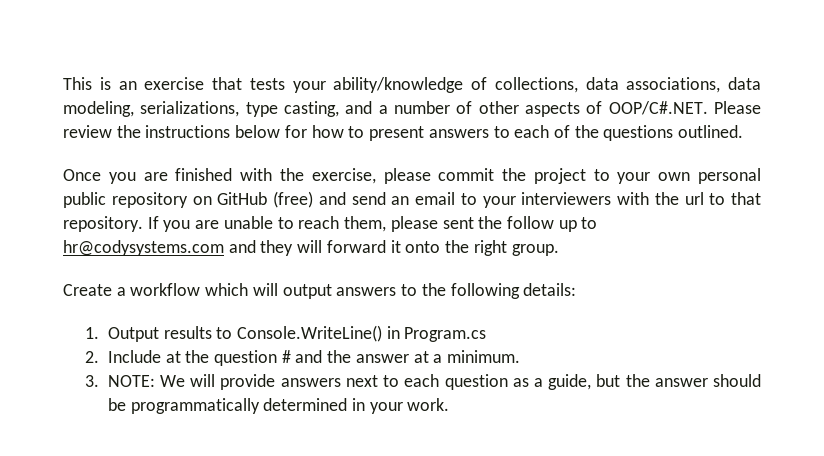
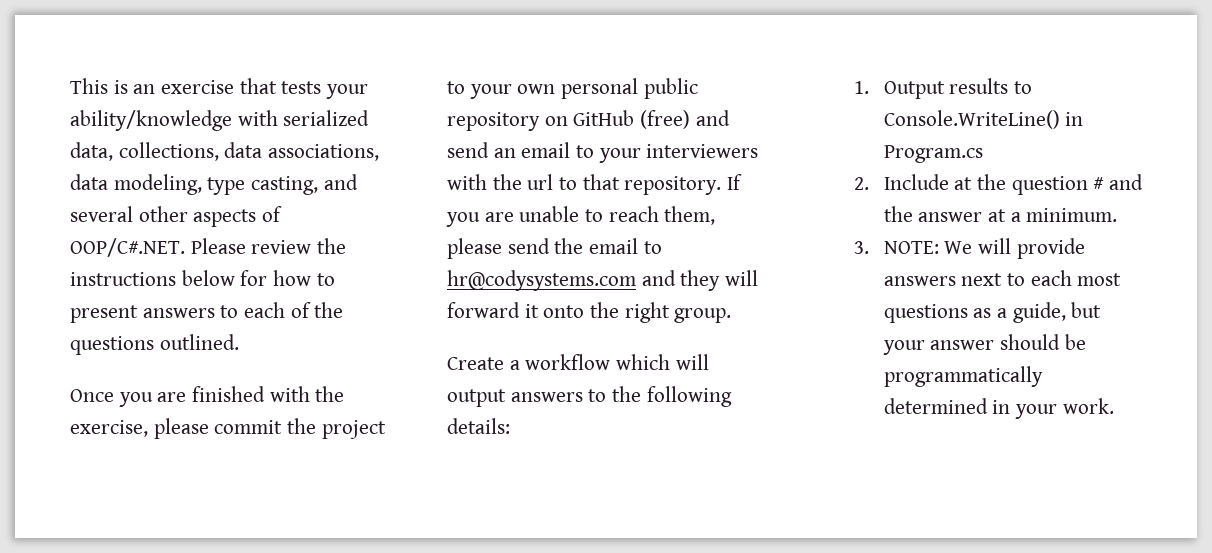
- This is an exercise that tests your ability/knowledge of collections, data associations, data modeling, serializations, type casting, and a number of other aspects of OOP/C#.NET. Please review the instructions below for how to present answers to each of the questions outlined.
+ This is an exercise that tests your ability/knowledge with serialized data, collections, data associations, data modeling, type casting, and several other aspects of OOP/C#.NET. Please review the instructions below for how to present answers to each of the questions outlined.
- If you are unable to reach them, please sent the follow up to hr@codysystems.com and they will forward it onto the right group.
+ If you are unable to reach them, please send the email to hr@codysystems.com and they will forward it onto the right group.
- 3. NOTE: We will provide answers next to each question as a guide, but the answer should be programmatically determined in your work.
+ 3. NOTE: We will provide answers next to each most questions as a guide, but your answer should be programmatically determined in your work.

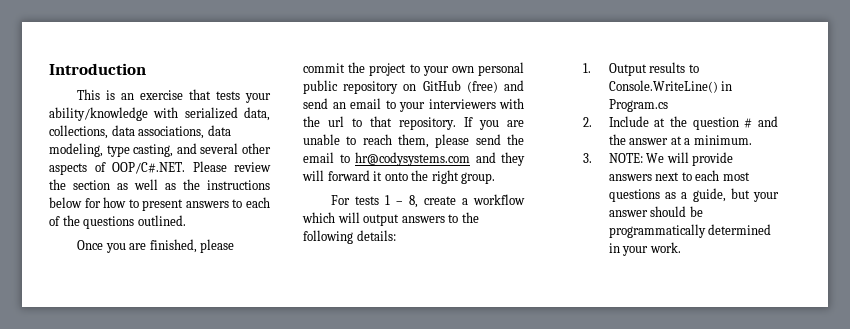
+ Introduction
- This is an exercise that tests your ability/knowledge with serialized data, collections, data associations, data modeling, type casting, and several other aspects of OOP/C#.NET. Please review the instructions below for how to present answers to each of the questions outlined.
+ This is an exercise that tests your ability/knowledge with serialized data, collections, data associations, data modeling, type casting, and several other aspects of OOP/C#.NET. Please review the section as well as the instructions below for how to present answers to each of the questions outlined.
- Once you are finished with the exercise, please commit the project to your own personal public repository on GitHub (free) and send an email to your interviewers with the url to that repository.
+ Once you are finished, please commit the project to your own personal public repository on GitHub (free) and send an email to your interviewers with the url to that repository.
- Create a workflow which will output answers to the following details:
+ For tests 1 – 8, create a workflow which will output answers to the following details:

